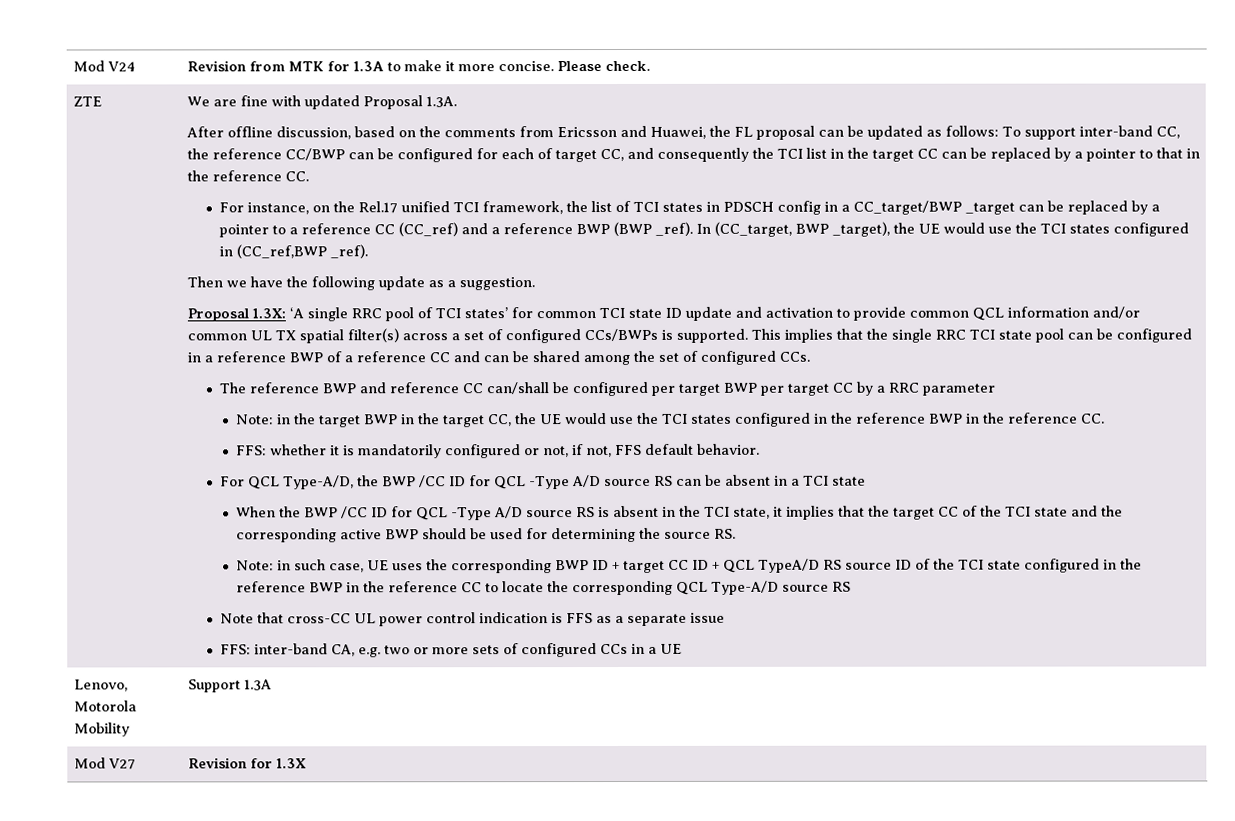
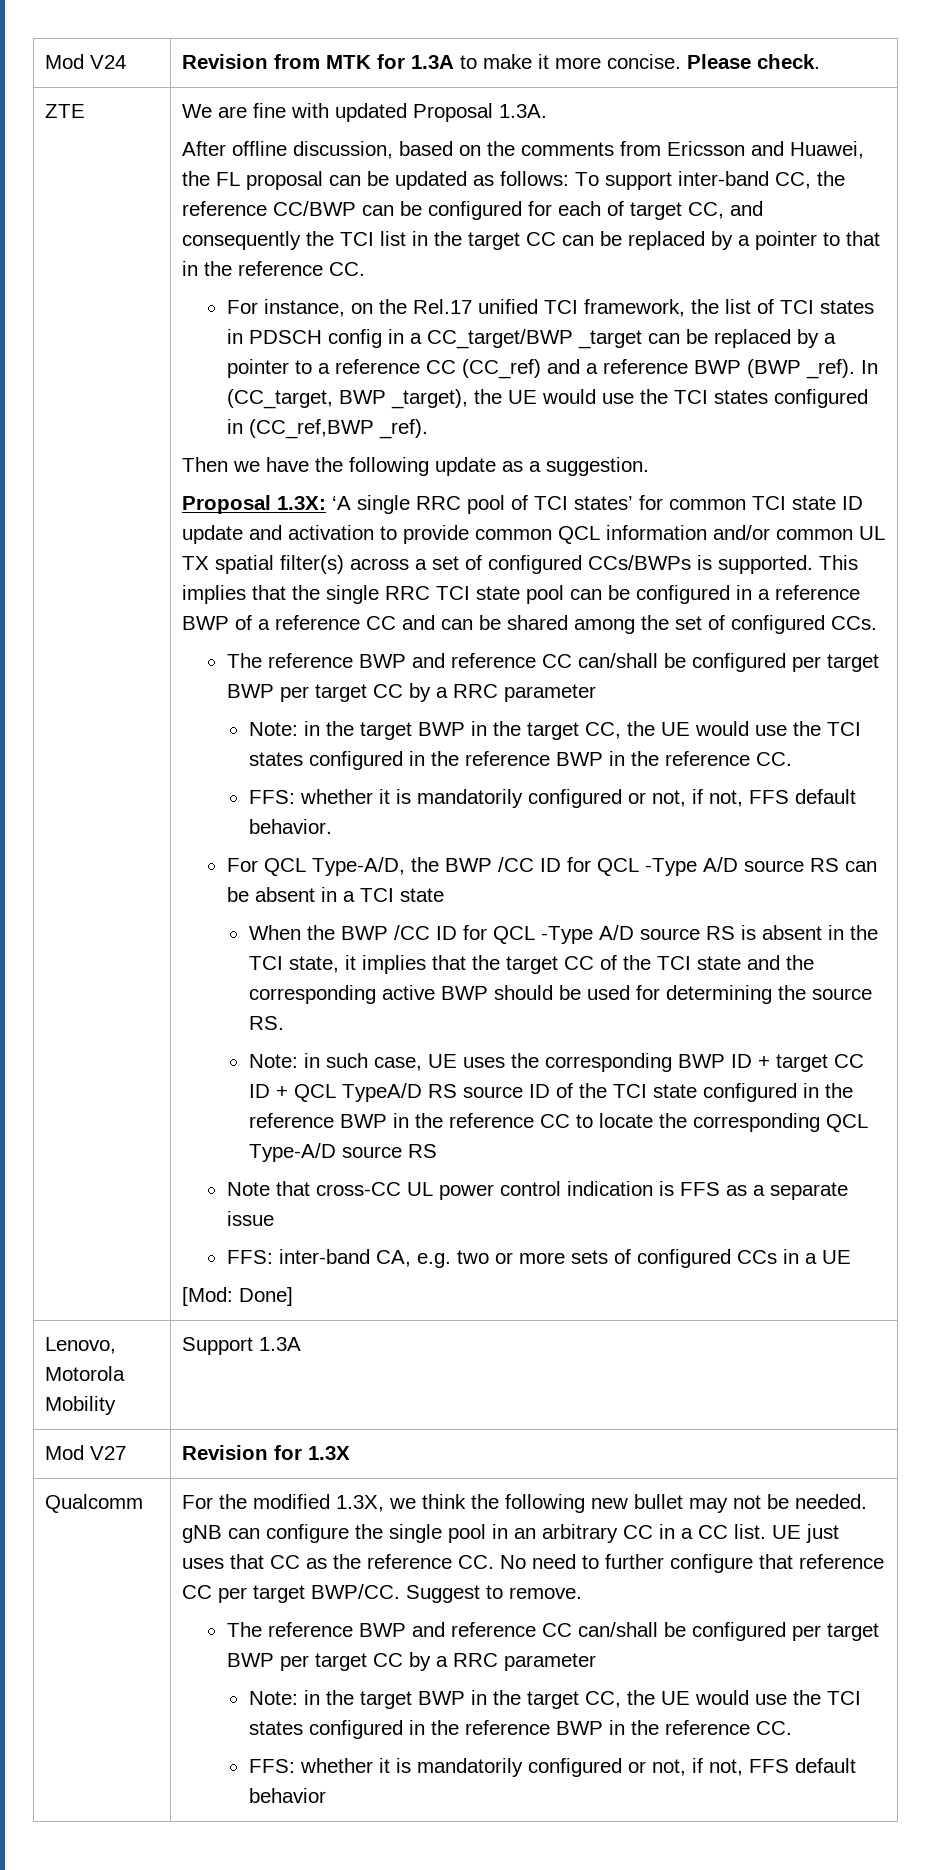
+ [Mod: Done]
+ Qualcomm | For the modified 1.3X, we think the following new bullet may not be needed. gNB can configure the single pool in an arbitrary CC in a CC list. UE just uses that CC as the reference CC. No need to further configure that reference CC per target BWP/CC. Suggest to remove.
+ The reference BWP and reference CC can/shall be configured per target BWP per target CC by a RRC parameter
+ Note: in the target BWP in the target CC, the UE would use the TCI states configured in the reference BWP in the reference CC.
+ FFS: whether it is mandatorily configured or not, if not, FFS default behavior

